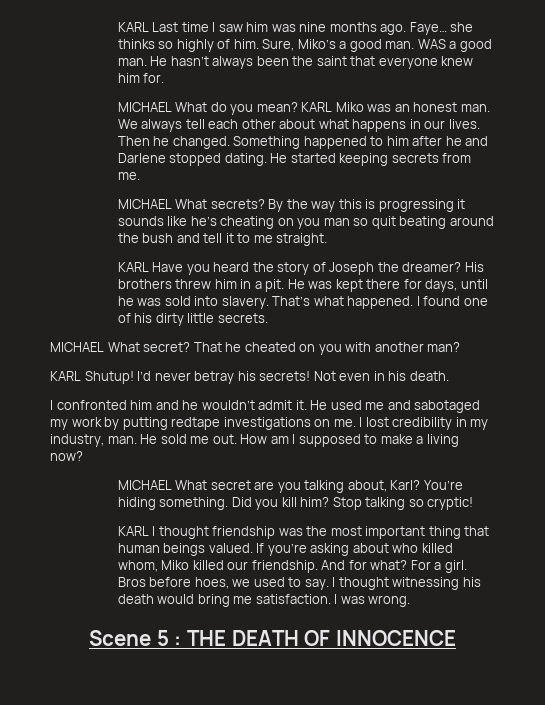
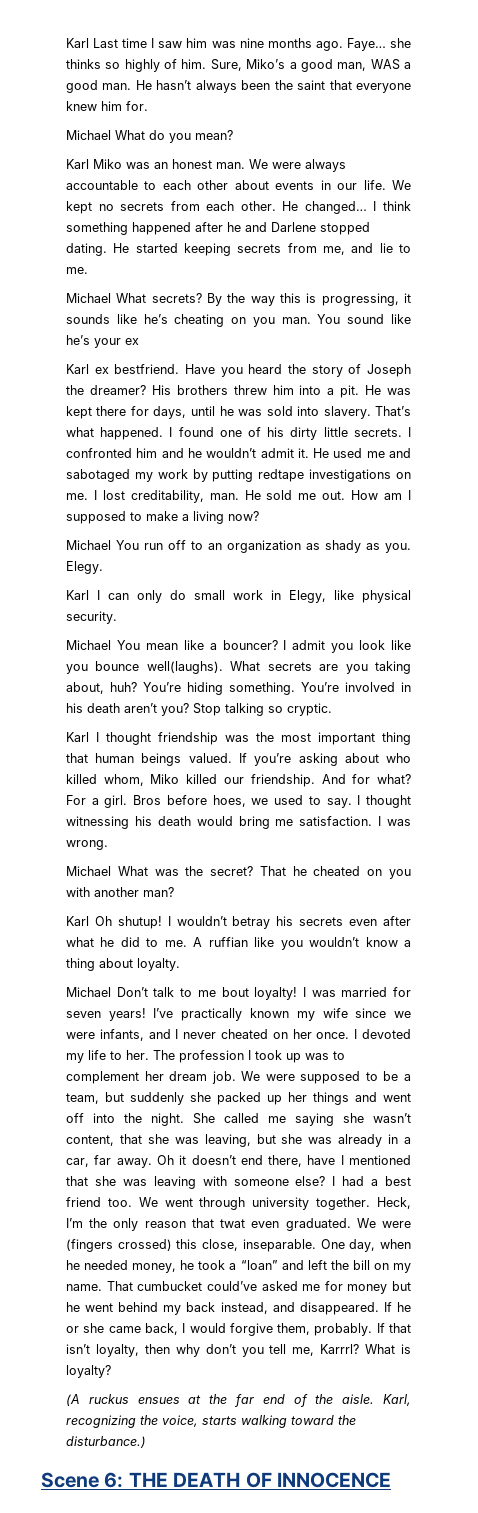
- KARL Last time I saw him was nine months ago.
+ Karl Last time I saw him was nine months ago.
- Sure, Miko’s a good man. WAS a good man.
+ Sure, Miko’s a good man, WAS a good man.
- MICHAEL What do you mean? KARL Miko was an honest man.
+ Michael What do you mean?
+ Karl Miko was an honest man.
- We always tell each other about what happens in our lives. Then he changed. Something happened to him after he and Darlene stopped dating.
+ We were always accountable to each other about events in our life. We kept no secrets from each other. He changed… I think something happened after he and Darlene stopped dating.
- He started keeping secrets from me.
+ He started keeping secrets from me, and lie to me.
- MICHAEL What secrets?
+ Michael What secrets?
- By the way this is progressing it sounds like he’s cheating on you man so quit beating around the bush and tell it to me straight.
- KARL Have you heard the story of Joseph the dreamer?
+ By the way this is progressing, it sounds like he’s cheating on you man. You sound like he’s your ex
+ Karl ex bestfriend. Have you heard the story of Joseph the dreamer?
- His brothers threw him in a pit.
+ His brothers threw him into a pit.
- I found one of his dirty little secrets.
- MICHAEL What secret? That he cheated on you with another man?
- KARL Shutup! I’d never betray his secrets! Not even in his death.
- I confronted him and he wouldn’t admit it.
+ I found one of his dirty little secrets. I confronted him and he wouldn’t admit it.
- I lost credibility in my industry, man.
+ I lost creditability, man.
- MICHAEL What secret are you talking about, Karl? You’re hiding something. Did you kill him?
+ Michael You run off to an organization as shady as you. Elegy.
+ Karl I can only do small work in Elegy, like physical security.
+ Michael You mean like a bouncer? I admit you look like you bounce well(laughs). What secrets are you taking about, huh? You’re hiding something. You’re involved in his death aren’t you?
- Stop talking so cryptic!
- KARL I thought friendship was the most important thing that human beings valued.
+ Stop talking so cryptic.
+ Karl I thought friendship was the most important thing that human beings valued.
+ Michael What was the secret? That he cheated on you with another man?
+ Karl Oh shutup! I wouldn’t betray his secrets even after what he did to me. A ruffian like you wouldn’t know a thing about loyalty.
+ Michael Don’t talk to me bout loyalty! I was married for seven years! I’ve practically known my wife since we were infants, and I never cheated on her once. I devoted my life to her. The profession I took up was to complement her dream job. We were supposed to be a team, but suddenly she packed up her things and went off into the night. She called me saying she wasn’t content, that she was leaving, but she was already in a car, far away. Oh it doesn’t end there, have I mentioned that she was leaving with someone else? I had a best friend too. We went through university together. Heck, I’m the only reason that twat even graduated. We were (fingers crossed) this close, inseparable. One day, when he needed money, he took a “loan” and left the bill on my name. That cumbucket could’ve asked me for money but he went behind my back instead, and disappeared. If he or she came back, I would forgive them, probably. If that isn’t loyalty, then why don’t you tell me, Karrrl? What is loyalty?
+ (A ruckus ensues at the far end of the aisle. Karl, recognizing the voice, starts walking toward the disturbance.)
- Scene 5 : THE DEATH OF INNOCENCE
+ Scene 6: THE DEATH OF INNOCENCE

